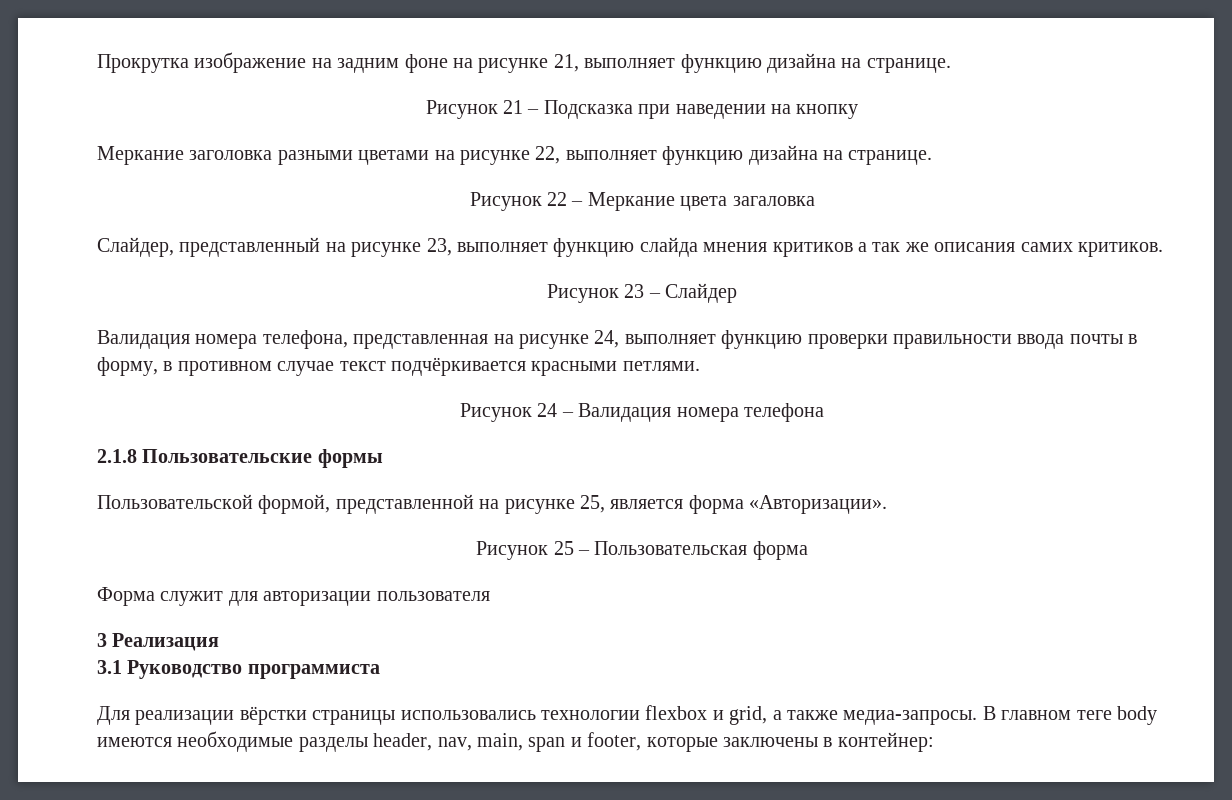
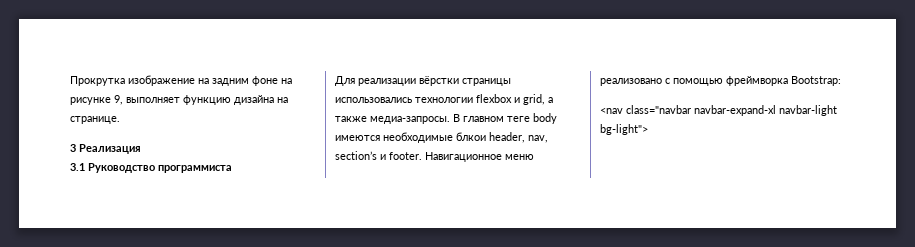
- Прокрутка изображение на задним фоне на рисунке 21, выполняет функцию дизайна на странице.
- Рисунок 21 – Подсказка при наведении на кнопку
- Меркание заголовка разными цветами на рисунке 22, выполняет функцию дизайна на странице.
- Рисунок 22 – Меркание цвета загаловка
- Слайдер, представленный на рисунке 23, выполняет функцию слайда мнения критиков а так же описания самих критиков.
- Рисунок 23 – Слайдер
- Валидация номера телефона, представленная на рисунке 24, выполняет функцию проверки правильности ввода почты в форму, в противном случае текст подчёркивается красными петлями.
- Рисунок 24 – Валидация номера телефона
- 2.1.8 Пользовательские формы
- Пользовательской формой, представленной на рисунке 25, является форма «Авторизации».
- Рисунок 25 – Пользовательская форма
- Форма служит для авторизации пользователя
+ Прокрутка изображение на задним фоне на рисунке 9, выполняет функцию дизайна на странице.
- В главном теге body имеются необходимые разделы header, nav, main, span и footer, которые заключены в контейнер:
+ В главном теге body имеются необходимые блкои header, nav, section’s и footer. Навигационное меню реализовано с помощью фреймворка Bootstrap:
+ <nav class="navbar navbar-expand-xl navbar-light bg-light">

